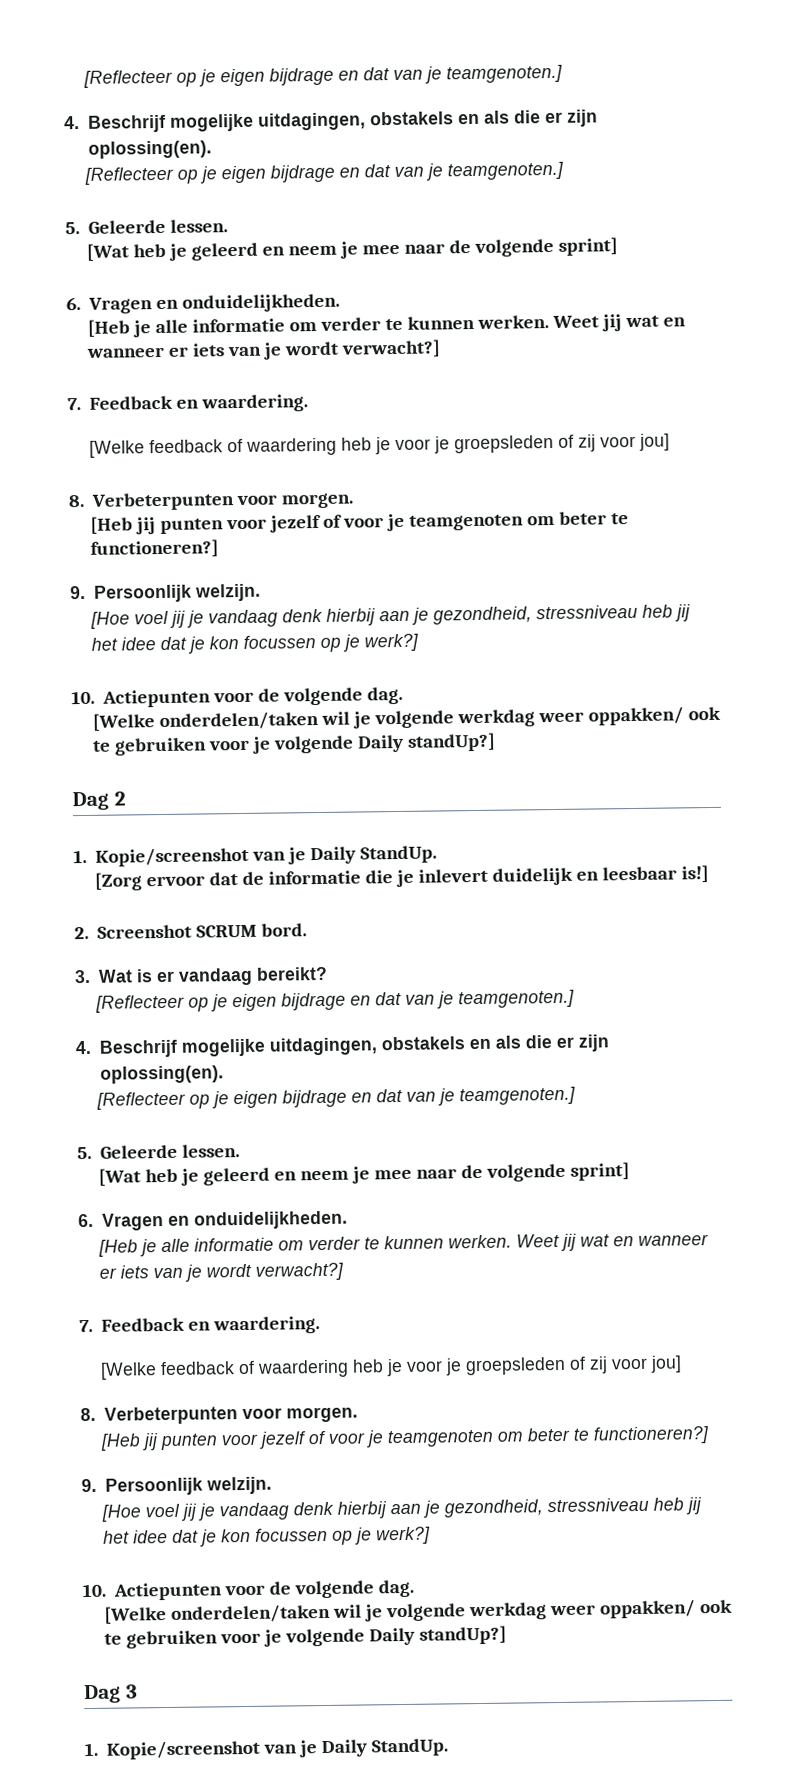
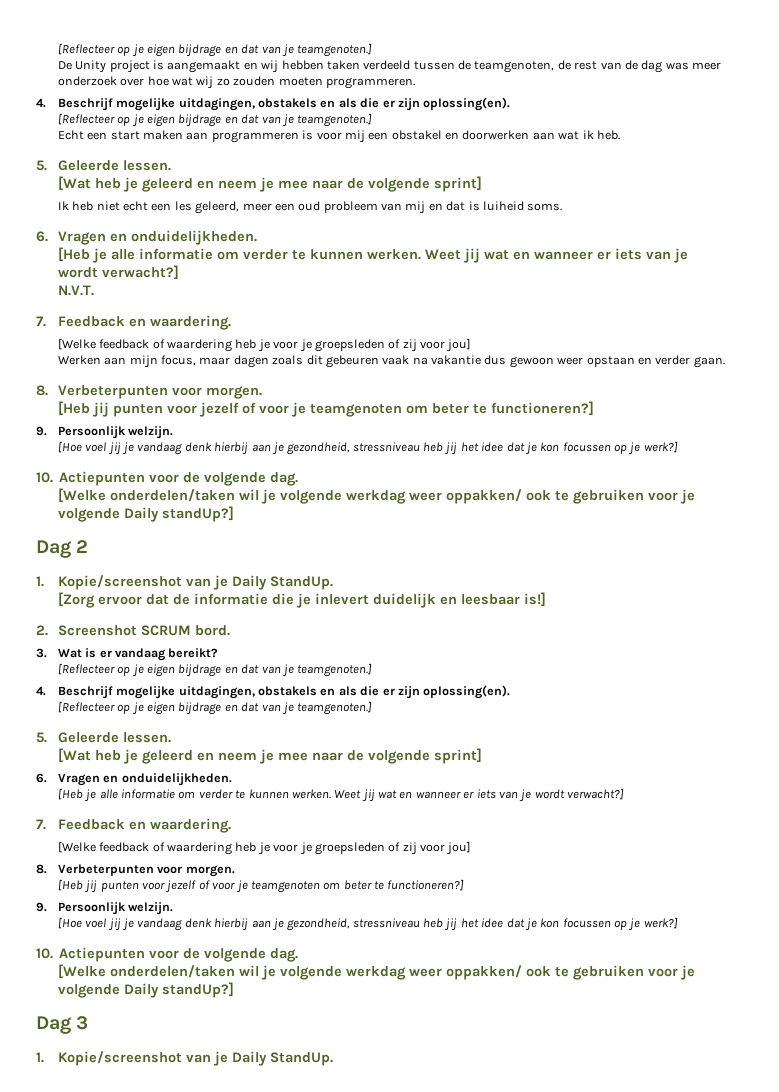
+ De Unity project is aangemaakt en wij hebben taken verdeeld tussen de teamgenoten, de rest van de dag was meer onderzoek over hoe wat wij zo zouden moeten programmeren.
+ Echt een start maken aan programmeren is voor mij een obstakel en doorwerken aan wat ik heb.
+ Ik heb niet echt een les geleerd, meer een oud probleem van mij en dat is luiheid soms.
+ N.V.T.
+ Werken aan mijn focus, maar dagen zoals dit gebeuren vaak na vakantie dus gewoon weer opstaan en verder gaan.

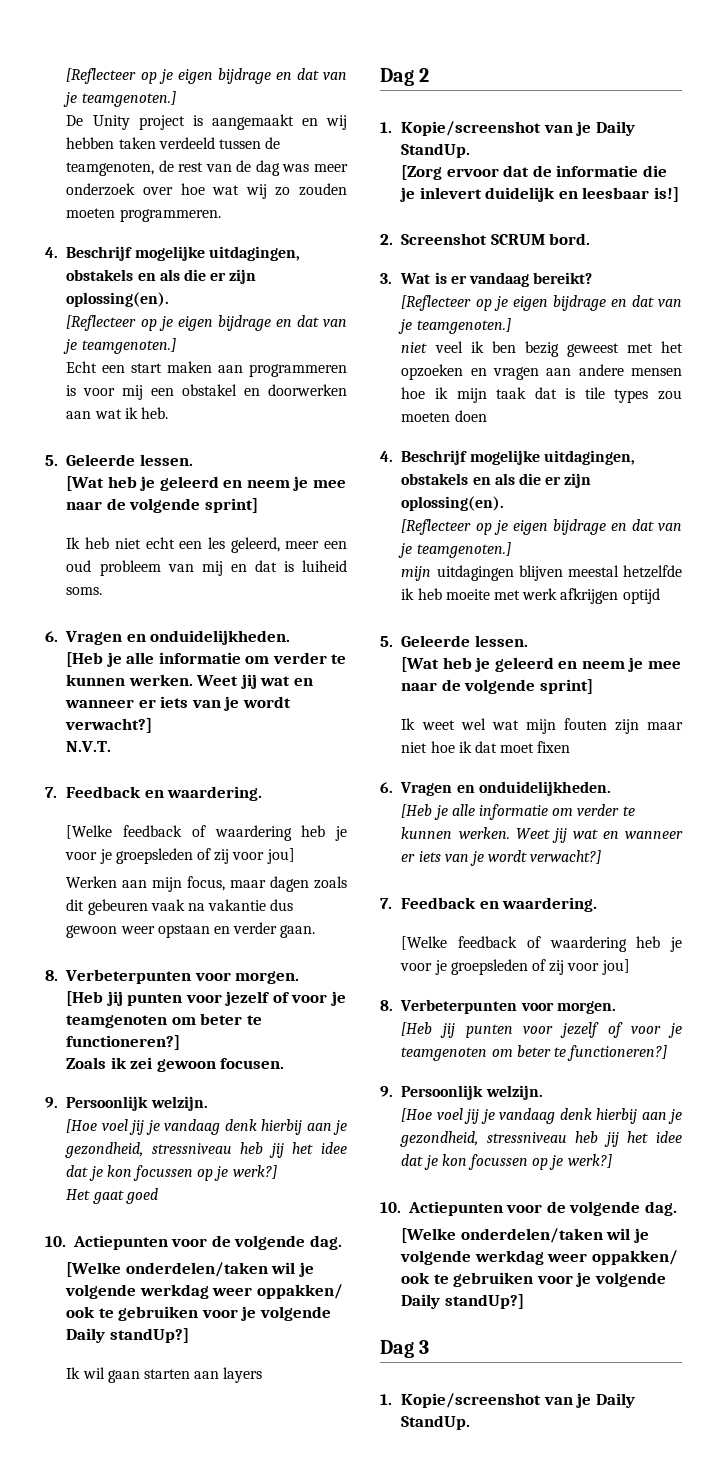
+ Zoals ik zei gewoon focusen.
+ Het gaat goed
+ Ik wil gaan starten aan layers
+ niet veel ik ben bezig geweest met het opzoeken en vragen aan andere mensen hoe ik mijn taak dat is tile types zou moeten doen
+ mijn uitdagingen blijven meestal hetzelfde ik heb moeite met werk afkrijgen optijd
+ Ik weet wel wat mijn fouten zijn maar niet hoe ik dat moet fixen

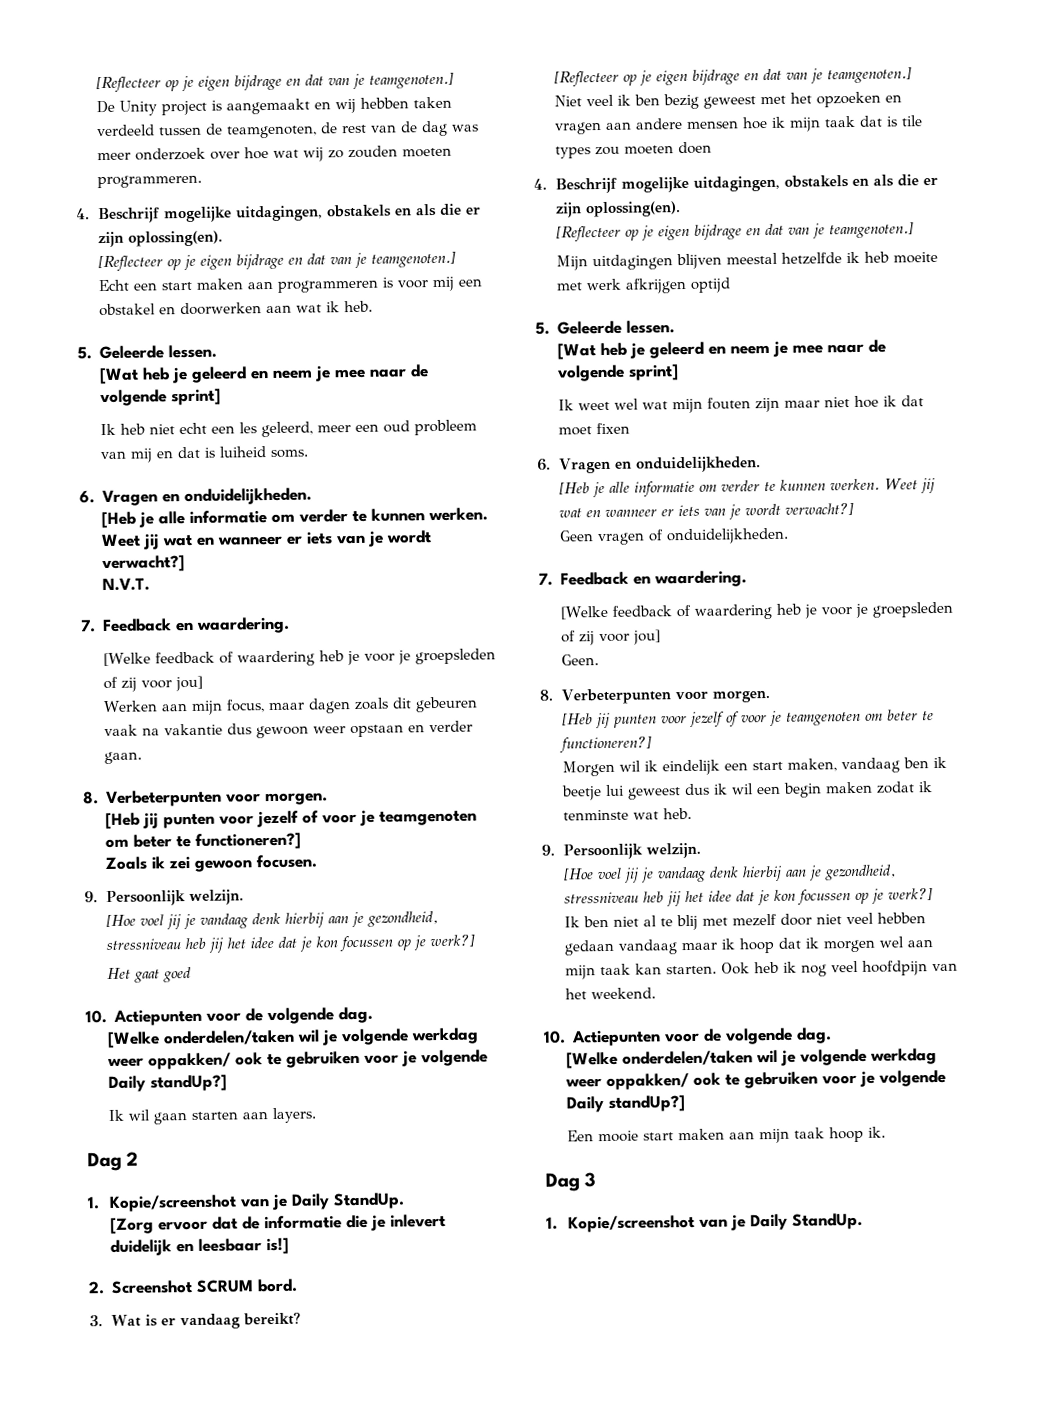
- Ik wil gaan starten aan layers
+ Ik wil gaan starten aan layers.
- niet veel ik ben bezig geweest met het opzoeken en vragen aan andere mensen hoe ik mijn taak dat is tile types zou moeten doen
+ Niet veel ik ben bezig geweest met het opzoeken en vragen aan andere mensen hoe ik mijn taak dat is tile types zou moeten doen
- mijn uitdagingen blijven meestal hetzelfde ik heb moeite met werk afkrijgen optijd
+ Mijn uitdagingen blijven meestal hetzelfde ik heb moeite met werk afkrijgen optijd
+ Geen vragen of onduidelijkheden.
+ Geen.
+ Morgen wil ik eindelijk een start maken, vandaag ben ik beetje lui geweest dus ik wil een begin maken zodat ik tenminste wat heb.
+ Ik ben niet al te blij met mezelf door niet veel hebben gedaan vandaag maar ik hoop dat ik morgen wel aan mijn taak kan starten. Ook heb ik nog veel hoofdpijn van het weekend.
+ Een mooie start maken aan mijn taak hoop ik.

